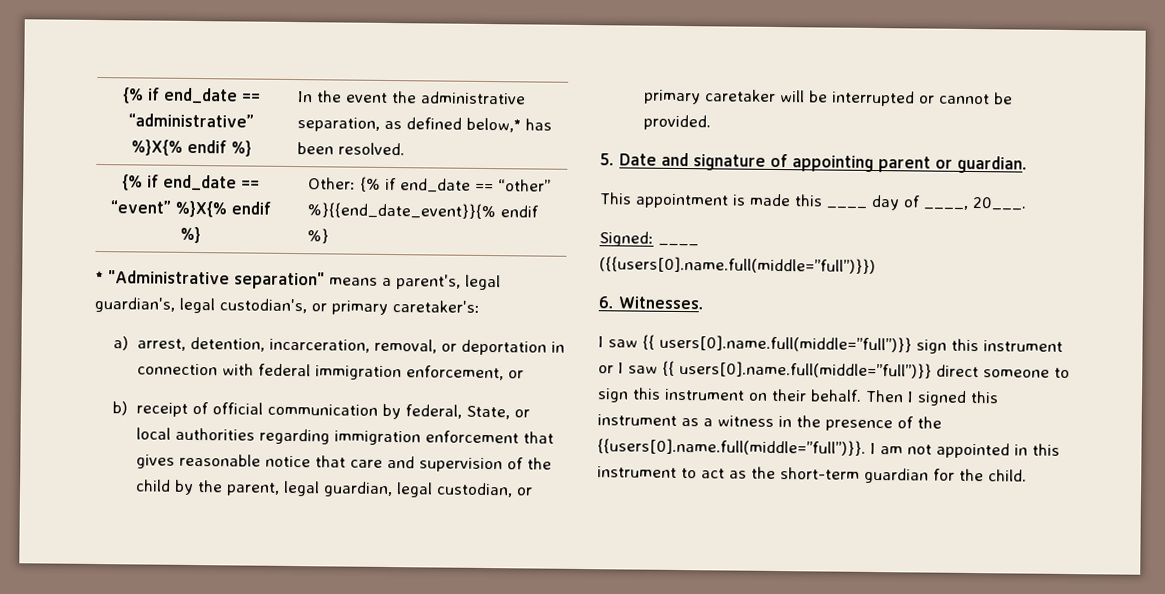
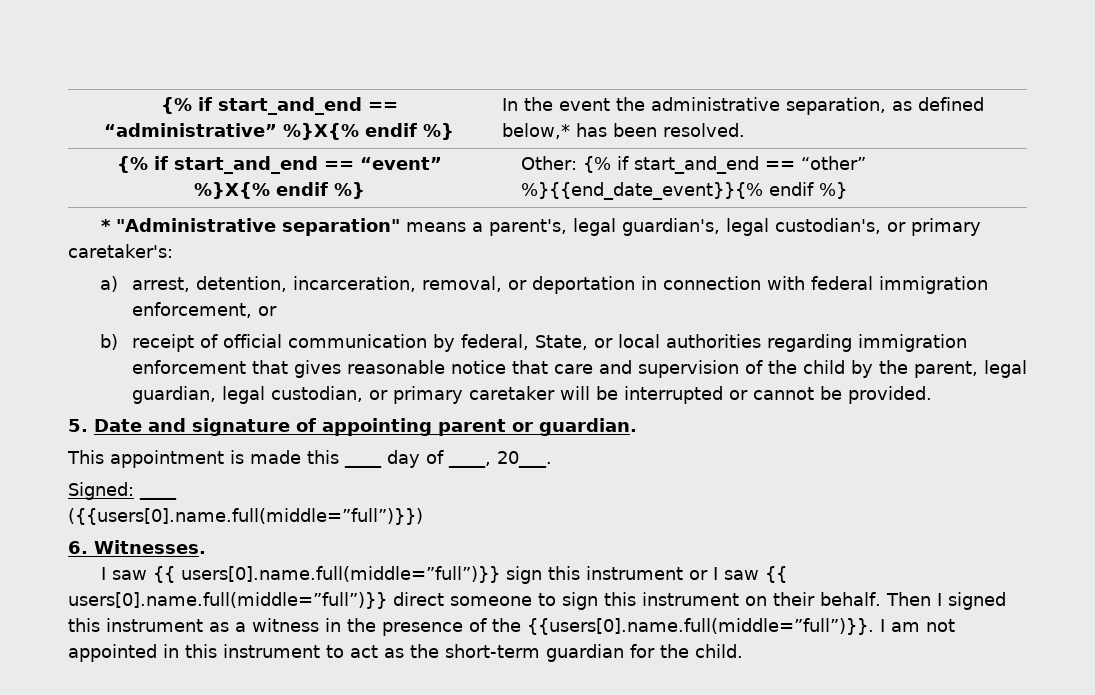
- {% if end_date == “administrative” %}X{% endif %} | In the event the administrative separation, as defined below,* has been resolved.
+ {% if start_and_end == “administrative” %}X{% endif %} | In the event the administrative separation, as defined below,* has been resolved.
- {% if end_date == “event” %}X{% endif %} | Other: {% if end_date == “other” %}{{end_date_event}}{% endif %}
+ {% if start_and_end == “event” %}X{% endif %} | Other: {% if start_and_end == “other” %}{{end_date_event}}{% endif %}

